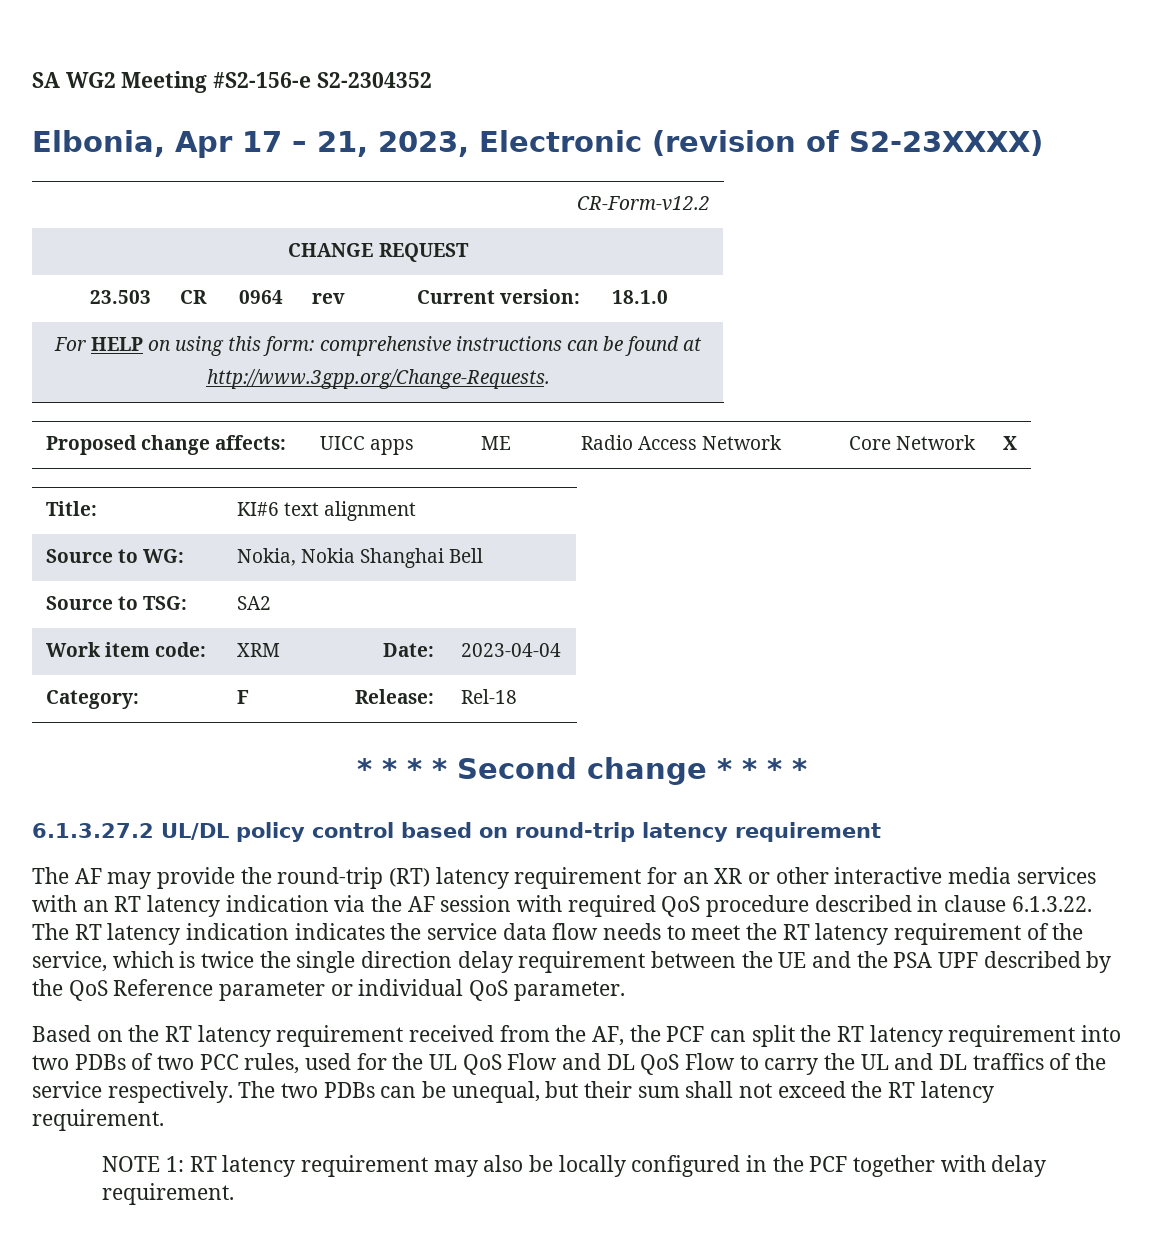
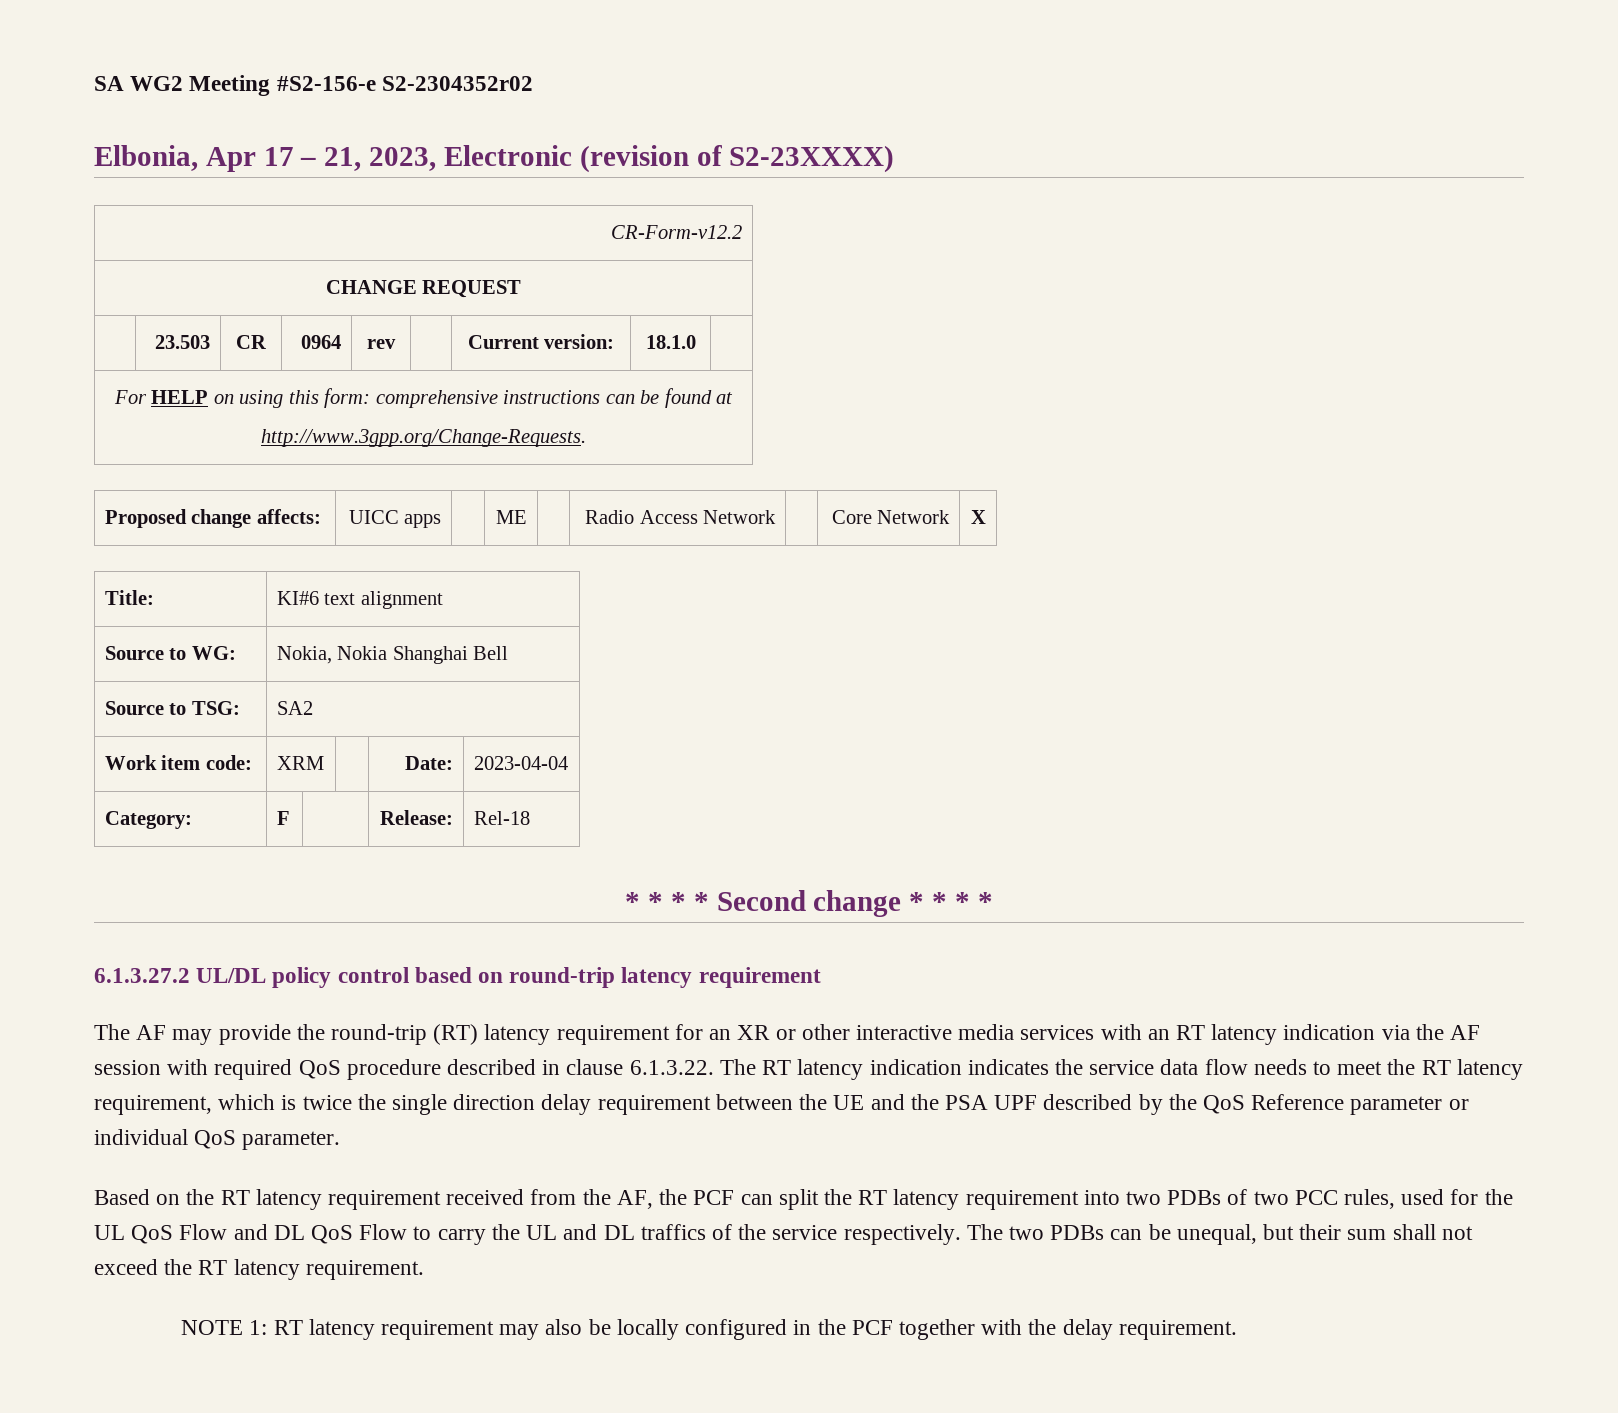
- SA WG2 Meeting #S2-156-e S2-2304352
+ SA WG2 Meeting #S2-156-e S2-2304352r02
- The AF may provide the round-trip (RT) latency requirement for an XR or other interactive media services with an RT latency indication via the AF session with required QoS procedure described in clause 6.1.3.22. The RT latency indication indicates the service data flow needs to meet the RT latency requirement of the service, which is twice the single direction delay requirement between the UE and the PSA UPF described by the QoS Reference parameter or individual QoS parameter.
+ The AF may provide the round-trip (RT) latency requirement for an XR or other interactive media services with an RT latency indication via the AF session with required QoS procedure described in clause 6.1.3.22. The RT latency indication indicates the service data flow needs to meet the RT latency requirement, which is twice the single direction delay requirement between the UE and the PSA UPF described by the QoS Reference parameter or individual QoS parameter.
- NOTE 1: RT latency requirement may also be locally configured in the PCF together with delay requirement.
+ NOTE 1: RT latency requirement may also be locally configured in the PCF together with the delay requirement.

